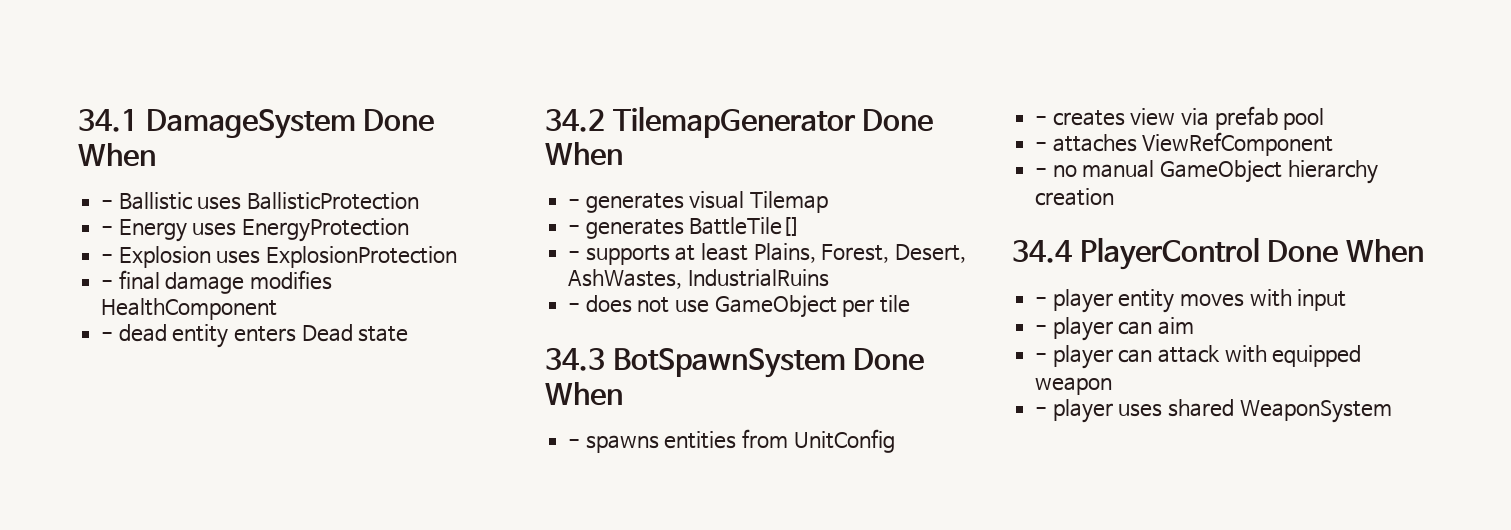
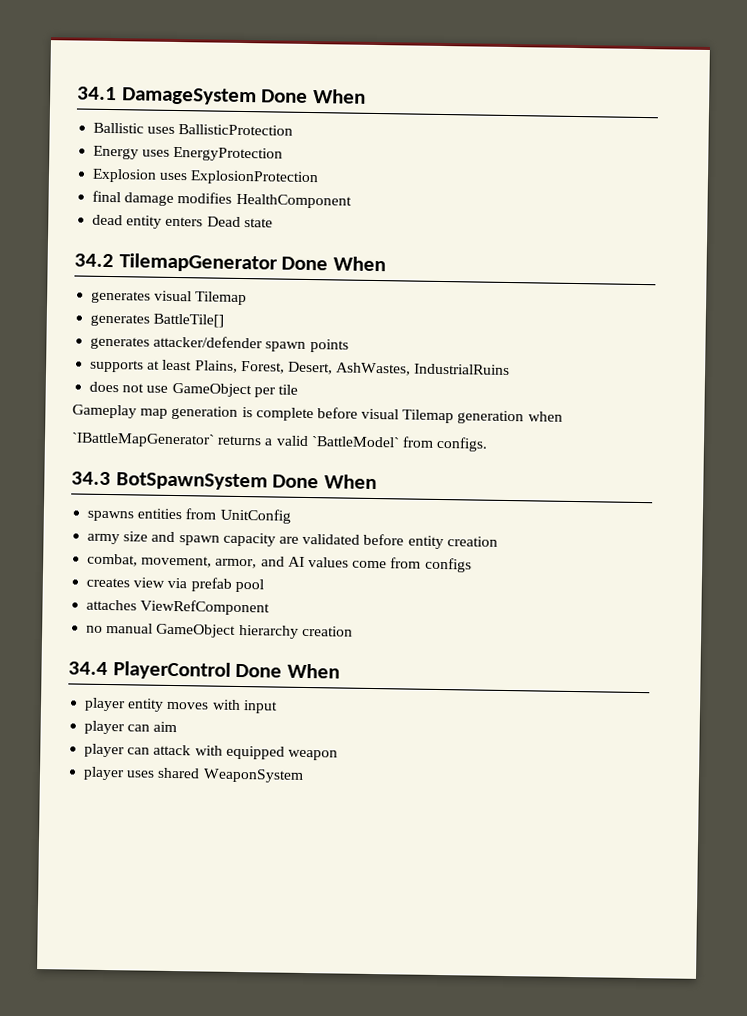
- - Ballistic uses BallisticProtection
+ Ballistic uses BallisticProtection
- - Energy uses EnergyProtection
+ Energy uses EnergyProtection
- - Explosion uses ExplosionProtection
+ Explosion uses ExplosionProtection
- - final damage modifies HealthComponent
+ final damage modifies HealthComponent
- - dead entity enters Dead state
+ dead entity enters Dead state
- - generates visual Tilemap
+ generates visual Tilemap
- - generates BattleTile[]
+ generates BattleTile[]
- - supports at least Plains, Forest, Desert, AshWastes, IndustrialRuins
+ generates attacker/defender spawn points
+ supports at least Plains, Forest, Desert, AshWastes, IndustrialRuins
- - does not use GameObject per tile
+ does not use GameObject per tile
+ Gameplay map generation is complete before visual Tilemap generation when
+ `IBattleMapGenerator` returns a valid `BattleModel` from configs.
- - spawns entities from UnitConfig
+ spawns entities from UnitConfig
- - creates view via prefab pool
+ army size and spawn capacity are validated before entity creation
+ combat, movement, armor, and AI values come from configs
+ creates view via prefab pool
- - attaches ViewRefComponent
+ attaches ViewRefComponent
- - no manual GameObject hierarchy creation
+ no manual GameObject hierarchy creation
- - player entity moves with input
+ player entity moves with input
- - player can aim
+ player can aim
- - player can attack with equipped weapon
+ player can attack with equipped weapon
- - player uses shared WeaponSystem
+ player uses shared WeaponSystem

